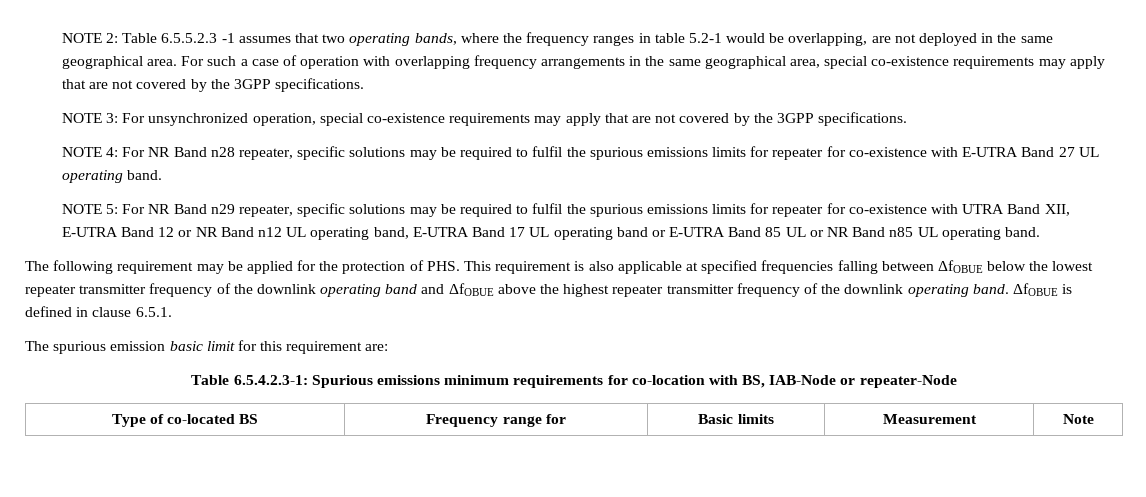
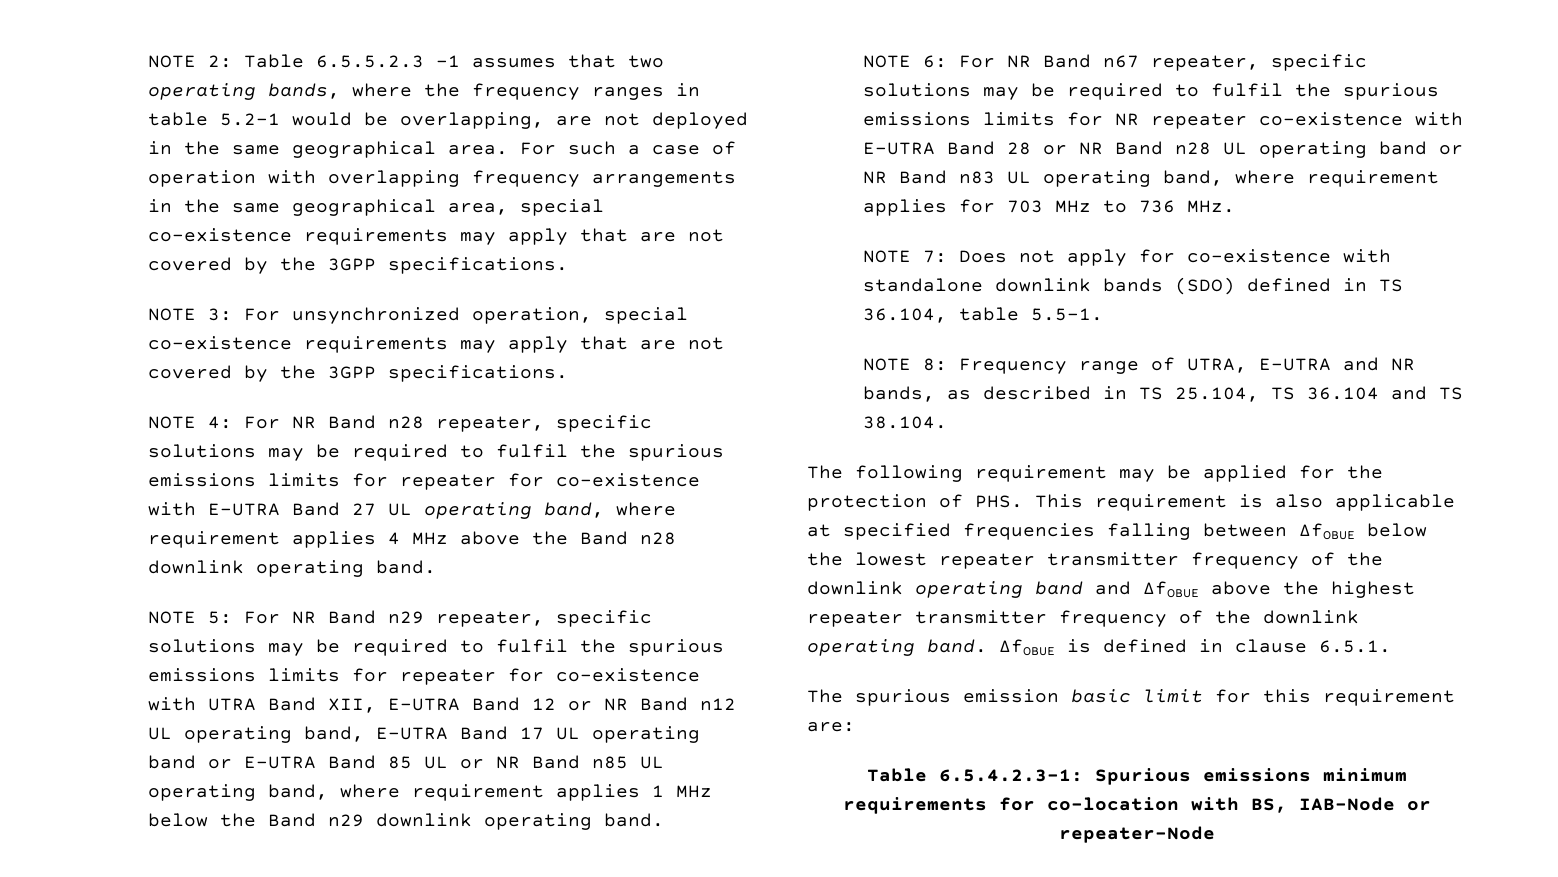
- NOTE 4: For NR Band n28 repeater, specific solutions may be required to fulfil the spurious emissions limits for repeater for co-existence with E-UTRA Band 27 UL operating band.
+ NOTE 4: For NR Band n28 repeater, specific solutions may be required to fulfil the spurious emissions limits for repeater for co-existence with E-UTRA Band 27 UL operating band, where requirement applies 4 MHz above the Band n28 downlink operating band.
- NOTE 5: For NR Band n29 repeater, specific solutions may be required to fulfil the spurious emissions limits for repeater for co-existence with UTRA Band XII, E-UTRA Band 12 or NR Band n12 UL operating band, E-UTRA Band 17 UL operating band or E-UTRA Band 85 UL or NR Band n85 UL operating band.
+ NOTE 5: For NR Band n29 repeater, specific solutions may be required to fulfil the spurious emissions limits for repeater for co-existence with UTRA Band XII, E-UTRA Band 12 or NR Band n12 UL operating band, E-UTRA Band 17 UL operating band or E-UTRA Band 85 UL or NR Band n85 UL operating band, where requirement applies 1 MHz below the Band n29 downlink operating band.
+ NOTE 6: For NR Band n67 repeater, specific solutions may be required to fulfil the spurious emissions limits for NR repeater co-existence with E-UTRA Band 28 or NR Band n28 UL operating band or NR Band n83 UL operating band, where requirement applies for 703 MHz to 736 MHz.
+ NOTE 7: Does not apply for co-existence with standalone downlink bands (SDO) defined in TS 36.104, table 5.5-1.
+ NOTE 8: Frequency range of UTRA, E-UTRA and NR bands, as described in TS 25.104, TS 36.104 and TS 38.104.
- Type of co-located BS | Frequency range for | Basic limits | Measurement | Note

